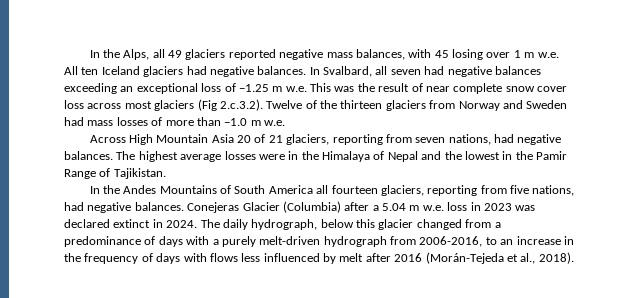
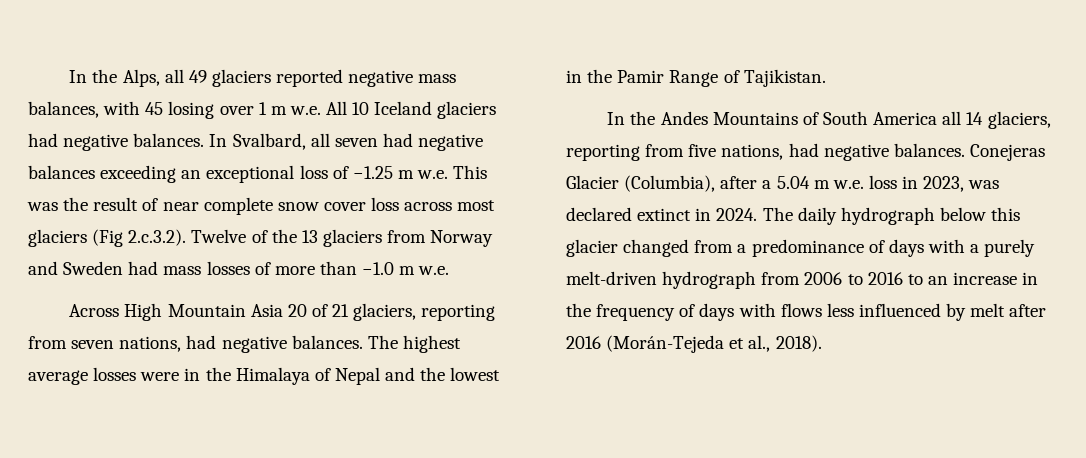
- In the Alps, all 49 glaciers reported negative mass balances, with 45 losing over 1 m w.e. All ten Iceland glaciers had negative balances.
+ In the Alps, all 49 glaciers reported negative mass balances, with 45 losing over 1 m w.e. All 10 Iceland glaciers had negative balances.
- In Svalbard, all seven had negative balances exceeding an exceptional loss of −1.25 m w.e. This was the result of near complete snow cover loss across most glaciers (Fig 2.c.3.2). Twelve of the thirteen glaciers from Norway and Sweden had mass losses of more than −1.0 m w.e.
+ In Svalbard, all seven had negative balances exceeding an exceptional loss of −1.25 m w.e. This was the result of near complete snow cover loss across most glaciers (Fig 2.c.3.2). Twelve of the 13 glaciers from Norway and Sweden had mass losses of more than −1.0 m w.e.
- In the Andes Mountains of South America all fourteen glaciers, reporting from five nations, had negative balances.
+ In the Andes Mountains of South America all 14 glaciers, reporting from five nations, had negative balances.
- Conejeras Glacier (Columbia) after a 5.04 m w.e. loss in 2023 was declared extinct in 2024.
+ Conejeras Glacier (Columbia), after a 5.04 m w.e. loss in 2023, was declared extinct in 2024.
- The daily hydrograph, below this glacier changed from a predominance of days with a purely melt-driven hydrograph from 2006-2016, to an increase in the frequency of days with flows less influenced by melt after 2016 (Morán-Tejeda et al., 2018).
+ The daily hydrograph below this glacier changed from a predominance of days with a purely melt-driven hydrograph from 2006 to 2016 to an increase in the frequency of days with flows less influenced by melt after 2016 (Morán-Tejeda et al., 2018).

